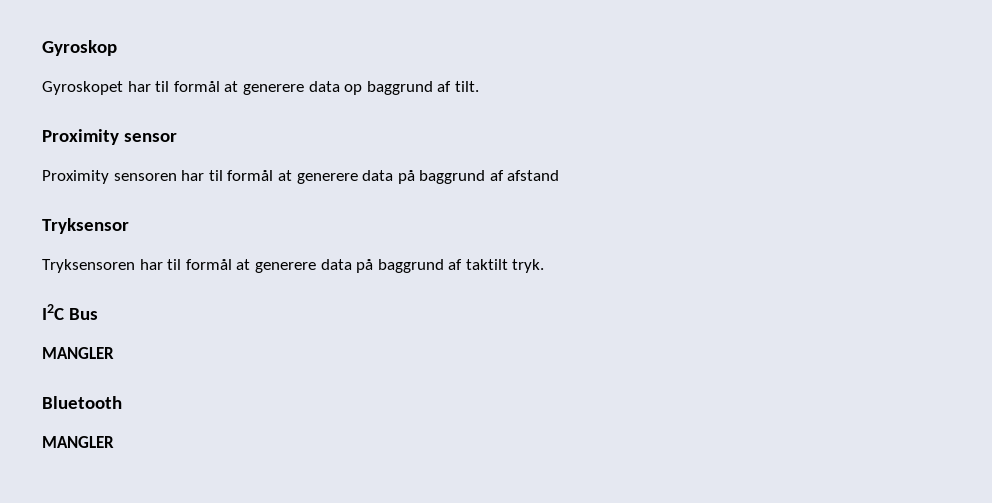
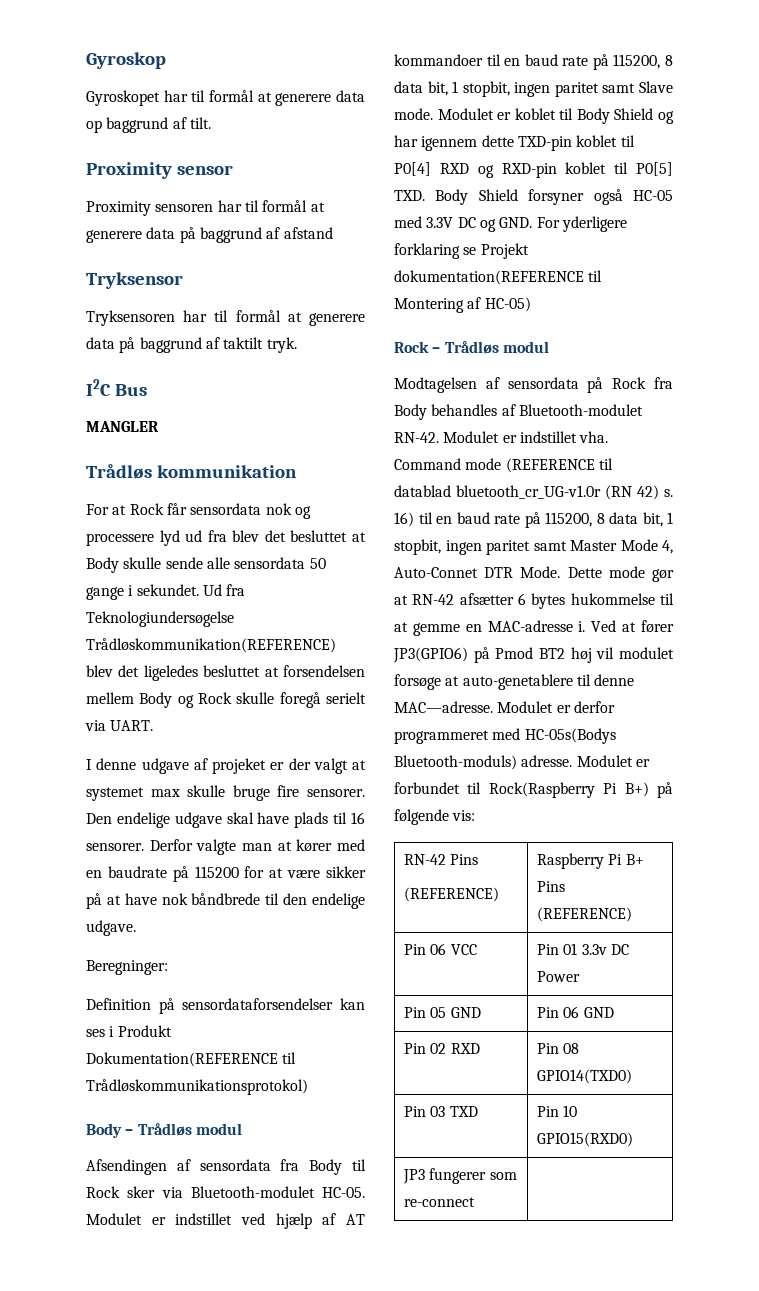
- Bluetooth
- MANGLER
+ Trådløs kommunikation
+ For at Rock får sensordata nok og processere lyd ud fra blev det besluttet at Body skulle sende alle sensordata 50 gange i sekundet. Ud fra Teknologiundersøgelse Trådløskommunikation(REFERENCE) blev det ligeledes besluttet at forsendelsen mellem Body og Rock skulle foregå serielt via UART.
+ I denne udgave af projeket er der valgt at systemet max skulle bruge fire sensorer. Den endelige udgave skal have plads til 16 sensorer. Derfor valgte man at kører med en baudrate på 115200 for at være sikker på at have nok båndbrede til den endelige udgave.
+ Beregninger:
+ Definition på sensordataforsendelser kan ses i Produkt Dokumentation(REFERENCE til Trådløskommunikationsprotokol)
+ Body – Trådløs modul
+ Afsendingen af sensordata fra Body til Rock sker via Bluetooth-modulet HC-05. Modulet er indstillet ved hjælp af AT kommandoer til en baud rate på 115200, 8 data bit, 1 stopbit, ingen paritet samt Slave mode. Modulet er koblet til Body Shield og har igennem dette TXD-pin koblet til P0[4] RXD og RXD-pin koblet til P0[5] TXD. Body Shield forsyner også HC-05 med 3.3V DC og GND. For yderligere forklaring se Projekt dokumentation(REFERENCE til Montering af HC-05)
+ Rock – Trådløs modul
+ Modtagelsen af sensordata på Rock fra Body behandles af Bluetooth-modulet RN-42. Modulet er indstillet vha. Command mode (REFERENCE til datablad bluetooth_cr_UG-v1.0r (RN 42) s. 16) til en baud rate på 115200, 8 data bit, 1 stopbit, ingen paritet samt Master Mode 4, Auto-Connet DTR Mode. Dette mode gør at RN-42 afsætter 6 bytes hukommelse til at gemme en MAC-adresse i. Ved at fører JP3(GPIO6) på Pmod BT2 høj vil modulet forsøge at auto-genetablere til denne MAC—adresse. Modulet er derfor programmeret med HC-05s(Bodys Bluetooth-moduls) adresse. Modulet er forbundet til Rock(Raspberry Pi B+) på følgende vis:
+ RN-42 Pins
+ (REFERENCE) | Raspberry Pi B+ Pins (REFERENCE)
+ Pin 06 VCC | Pin 01 3.3v DC Power
+ Pin 05 GND | Pin 06 GND
+ Pin 02 RXD | Pin 08 GPIO14(TXD0)
+ Pin 03 TXD | Pin 10 GPIO15(RXD0)
+ JP3 fungerer som re-connect |

